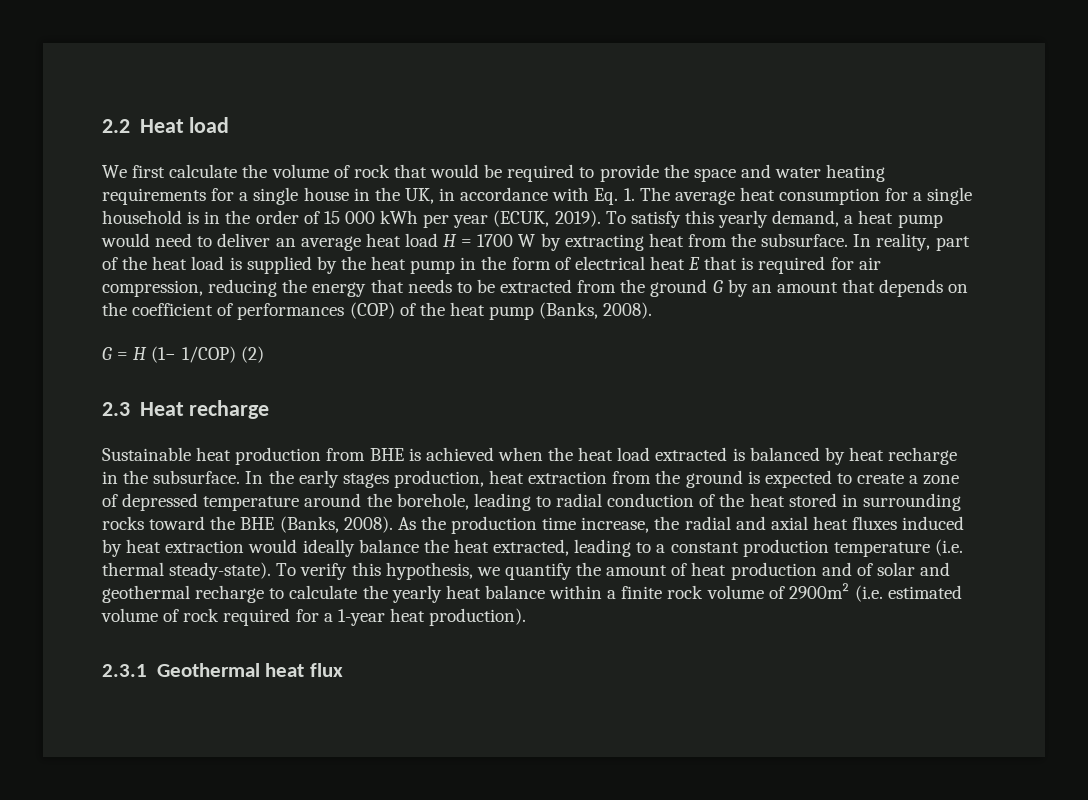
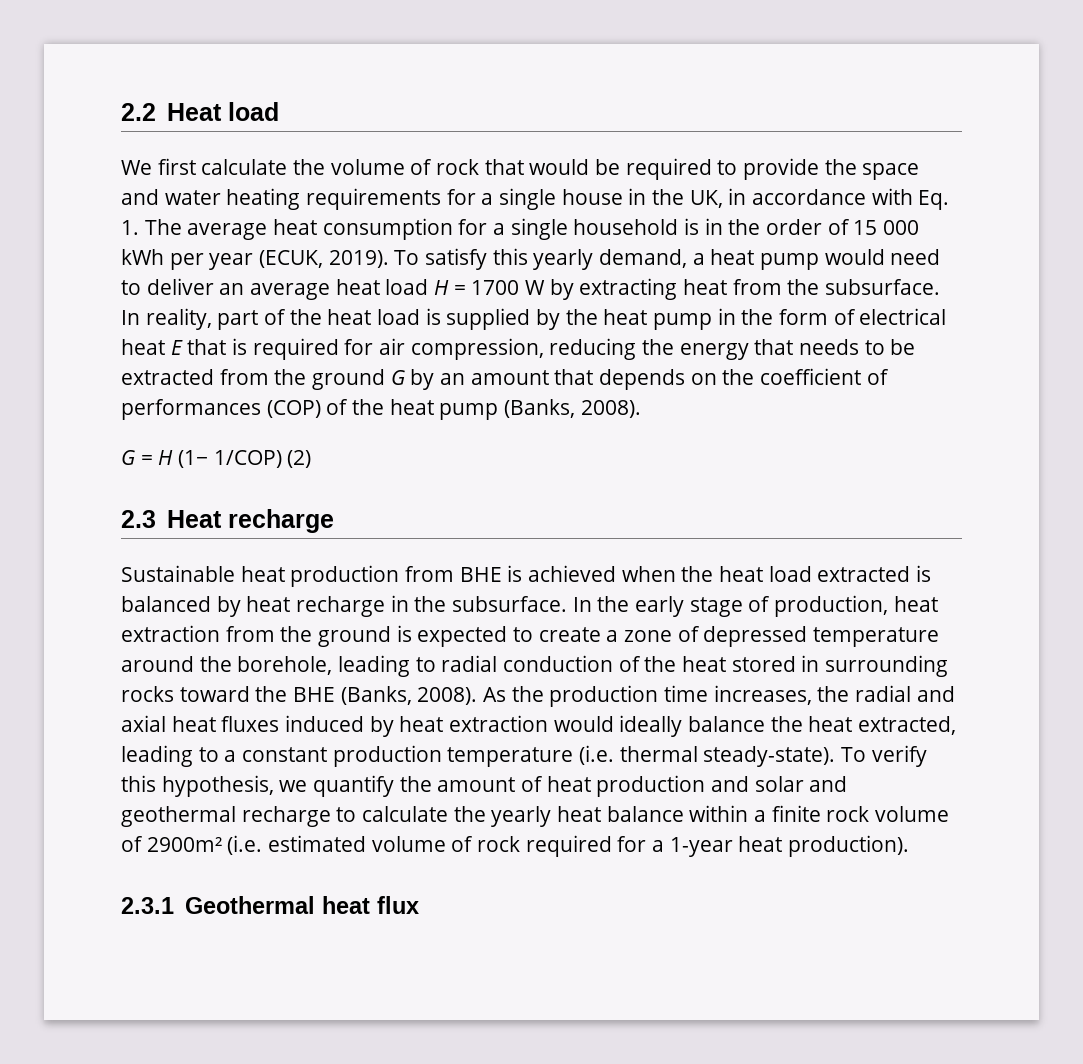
- In the early stages production, heat extraction from the ground is expected to create a zone of depressed temperature around the borehole, leading to radial conduction of the heat stored in surrounding rocks toward the BHE (Banks, 2008).
+ In the early stage of production, heat extraction from the ground is expected to create a zone of depressed temperature around the borehole, leading to radial conduction of the heat stored in surrounding rocks toward the BHE (Banks, 2008).
- As the production time increase, the radial and axial heat fluxes induced by heat extraction would ideally balance the heat extracted, leading to a constant production temperature (i.e. thermal steady-state).
+ As the production time increases, the radial and axial heat fluxes induced by heat extraction would ideally balance the heat extracted, leading to a constant production temperature (i.e. thermal steady-state).
- To verify this hypothesis, we quantify the amount of heat production and of solar and geothermal recharge to calculate the yearly heat balance within a finite rock volume of 2900m² (i.e. estimated volume of rock required for a 1-year heat production).
+ To verify this hypothesis, we quantify the amount of heat production and solar and geothermal recharge to calculate the yearly heat balance within a finite rock volume of 2900m² (i.e. estimated volume of rock required for a 1-year heat production).

